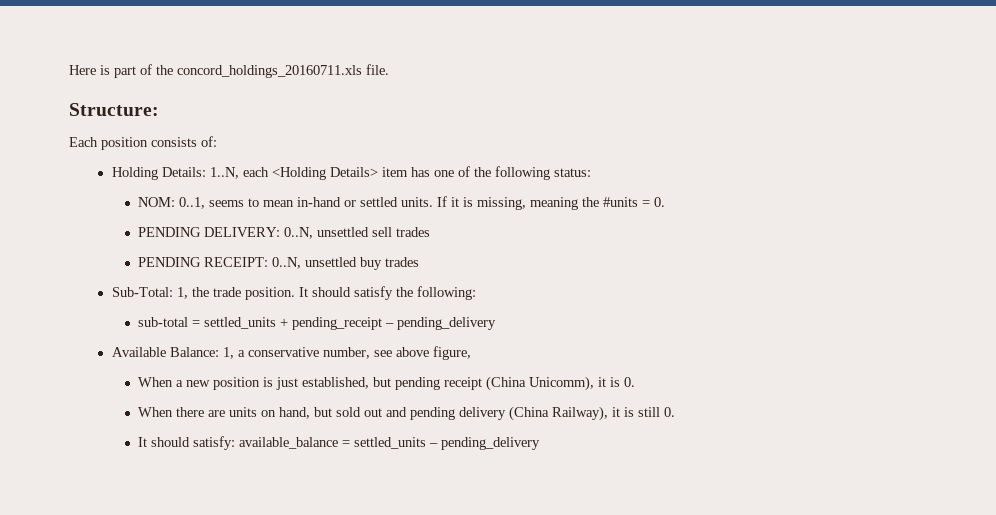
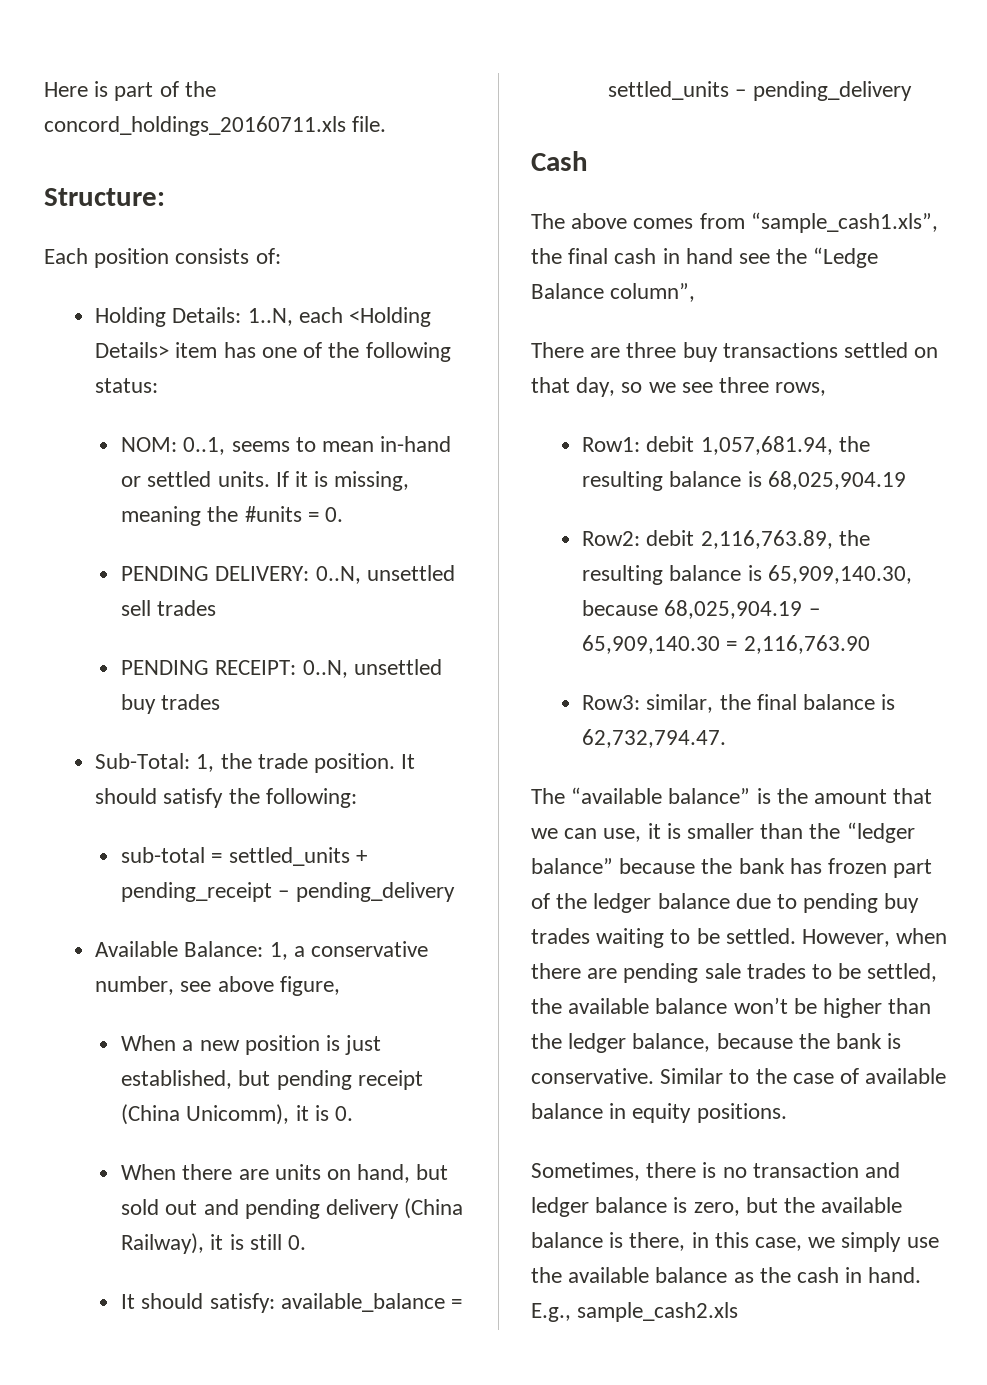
+ Cash
+ The above comes from “sample_cash1.xls”, the final cash in hand see the “Ledge Balance column”,
+ There are three buy transactions settled on that day, so we see three rows,
+ Row1: debit 1,057,681.94, the resulting balance is 68,025,904.19
+ Row2: debit 2,116,763.89, the resulting balance is 65,909,140.30, because 68,025,904.19 – 65,909,140.30 = 2,116,763.90
+ Row3: similar, the final balance is 62,732,794.47.
+ The “available balance” is the amount that we can use, it is smaller than the “ledger balance” because the bank has frozen part of the ledger balance due to pending buy trades waiting to be settled. However, when there are pending sale trades to be settled, the available balance won’t be higher than the ledger balance, because the bank is conservative. Similar to the case of available balance in equity positions.
+ Sometimes, there is no transaction and ledger balance is zero, but the available balance is there, in this case, we simply use the available balance as the cash in hand. E.g., sample_cash2.xls

